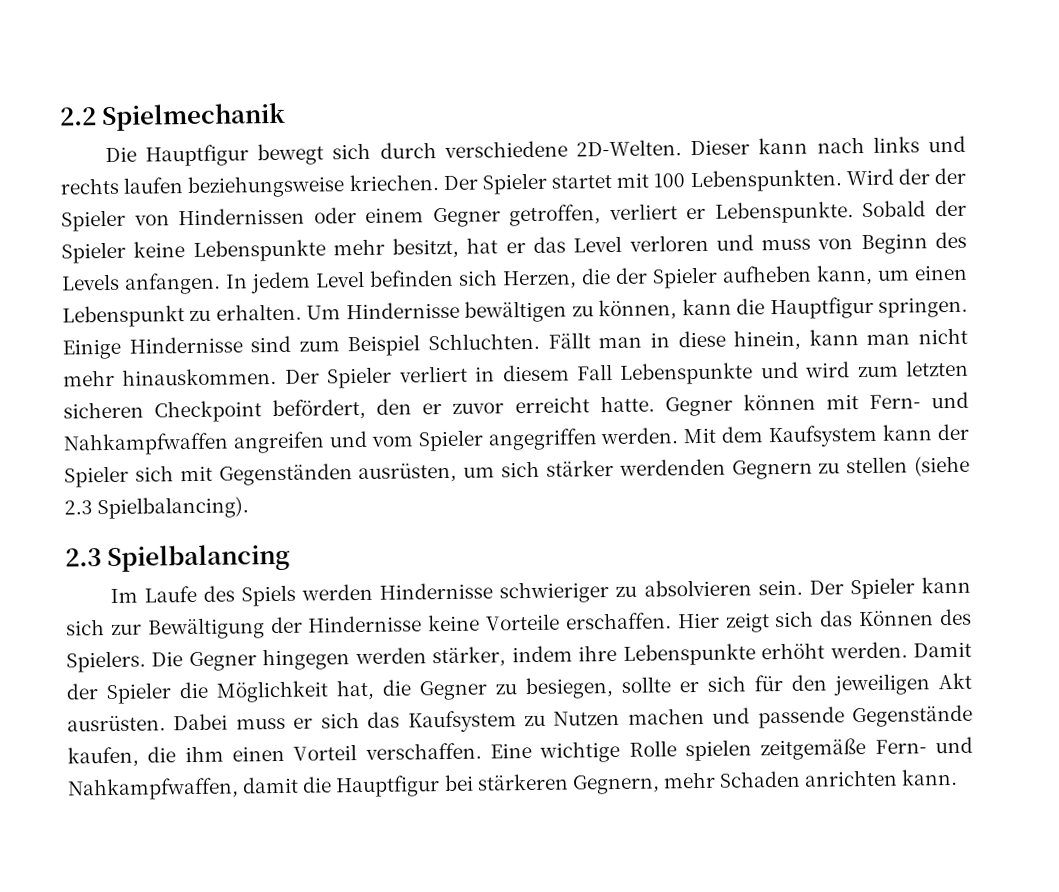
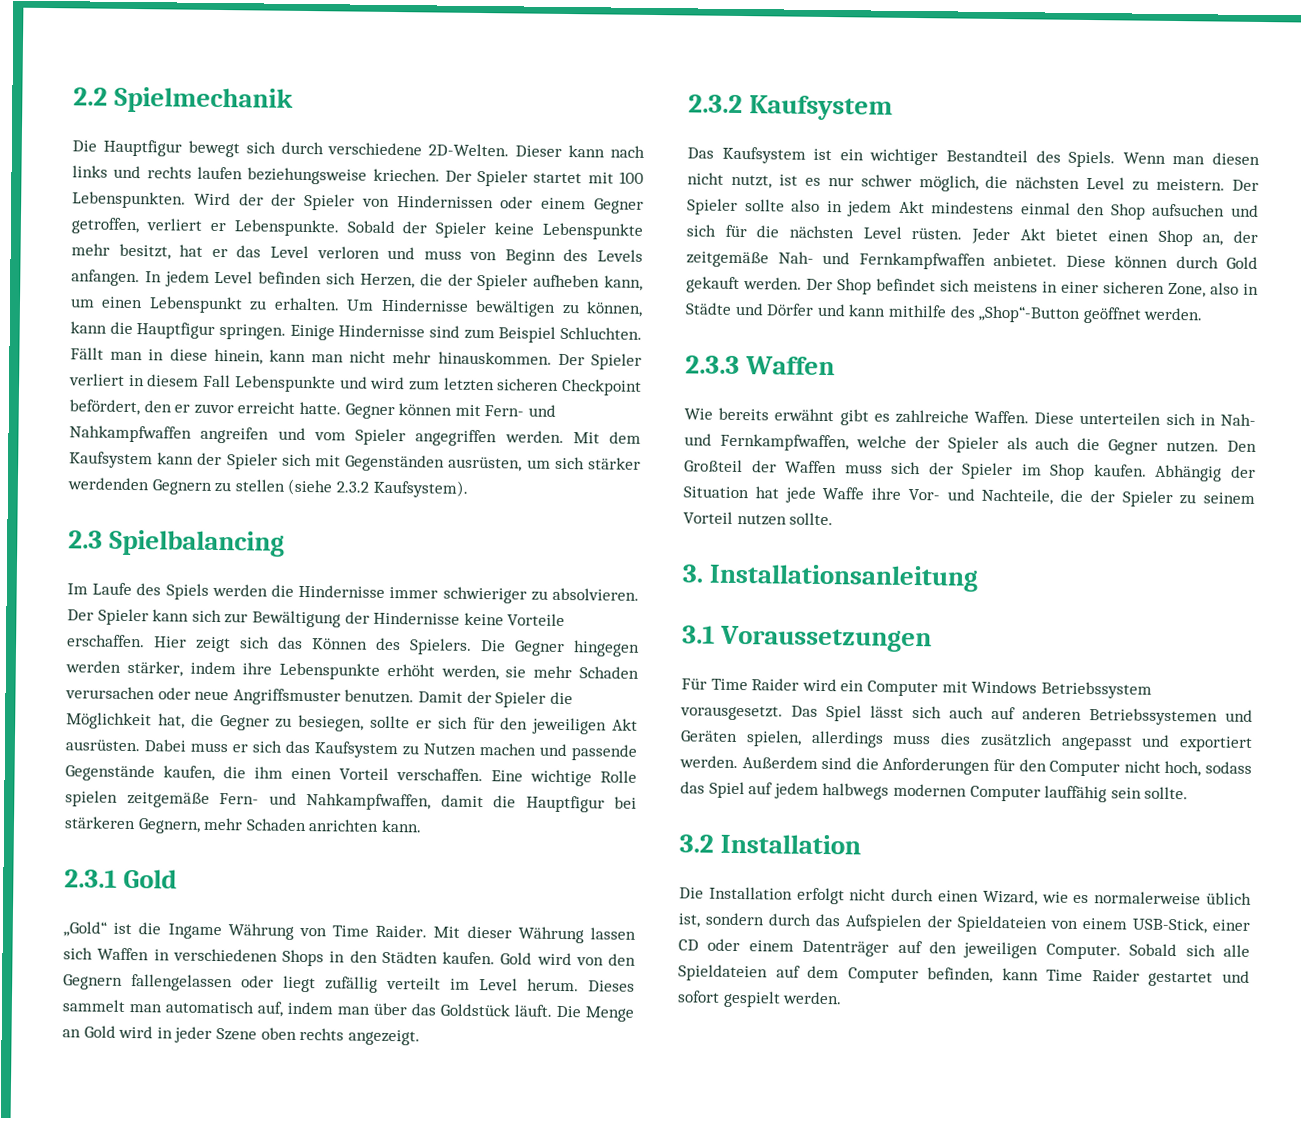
- Mit dem Kaufsystem kann der Spieler sich mit Gegenständen ausrüsten, um sich stärker werdenden Gegnern zu stellen (siehe 2.3 Spielbalancing).
+ Mit dem Kaufsystem kann der Spieler sich mit Gegenständen ausrüsten, um sich stärker werdenden Gegnern zu stellen (siehe 2.3.2 Kaufsystem).
- Im Laufe des Spiels werden Hindernisse schwieriger zu absolvieren sein.
+ Im Laufe des Spiels werden die Hindernisse immer schwieriger zu absolvieren.
- Die Gegner hingegen werden stärker, indem ihre Lebenspunkte erhöht werden.
+ Die Gegner hingegen werden stärker, indem ihre Lebenspunkte erhöht werden, sie mehr Schaden verursachen oder neue Angriffsmuster benutzen.
+ 2.3.1 Gold
+ „Gold“ ist die Ingame Währung von Time Raider. Mit dieser Währung lassen sich Waffen in verschiedenen Shops in den Städten kaufen. Gold wird von den Gegnern fallengelassen oder liegt zufällig verteilt im Level herum. Dieses sammelt man automatisch auf, indem man über das Goldstück läuft. Die Menge an Gold wird in jeder Szene oben rechts angezeigt.
+ 2.3.2 Kaufsystem
+ Das Kaufsystem ist ein wichtiger Bestandteil des Spiels. Wenn man diesen nicht nutzt, ist es nur schwer möglich, die nächsten Level zu meistern. Der Spieler sollte also in jedem Akt mindestens einmal den Shop aufsuchen und sich für die nächsten Level rüsten. Jeder Akt bietet einen Shop an, der zeitgemäße Nah- und Fernkampfwaffen anbietet. Diese können durch Gold gekauft werden. Der Shop befindet sich meistens in einer sicheren Zone, also in Städte und Dörfer und kann mithilfe des „Shop“-Button geöffnet werden.
+ 2.3.3 Waffen
+ Wie bereits erwähnt gibt es zahlreiche Waffen. Diese unterteilen sich in Nah- und Fernkampfwaffen, welche der Spieler als auch die Gegner nutzen. Den Großteil der Waffen muss sich der Spieler im Shop kaufen. Abhängig der Situation hat jede Waffe ihre Vor- und Nachteile, die der Spieler zu seinem Vorteil nutzen sollte.
+ 3. Installationsanleitung
+ 3.1 Voraussetzungen
+ Für Time Raider wird ein Computer mit Windows Betriebssystem vorausgesetzt. Das Spiel lässt sich auch auf anderen Betriebssystemen und Geräten spielen, allerdings muss dies zusätzlich angepasst und exportiert werden. Außerdem sind die Anforderungen für den Computer nicht hoch, sodass das Spiel auf jedem halbwegs modernen Computer lauffähig sein sollte.
+ 3.2 Installation
+ Die Installation erfolgt nicht durch einen Wizard, wie es normalerweise üblich ist, sondern durch das Aufspielen der Spieldateien von einem USB-Stick, einer CD oder einem Datenträger auf den jeweiligen Computer. Sobald sich alle Spieldateien auf dem Computer befinden, kann Time Raider gestartet und sofort gespielt werden.

